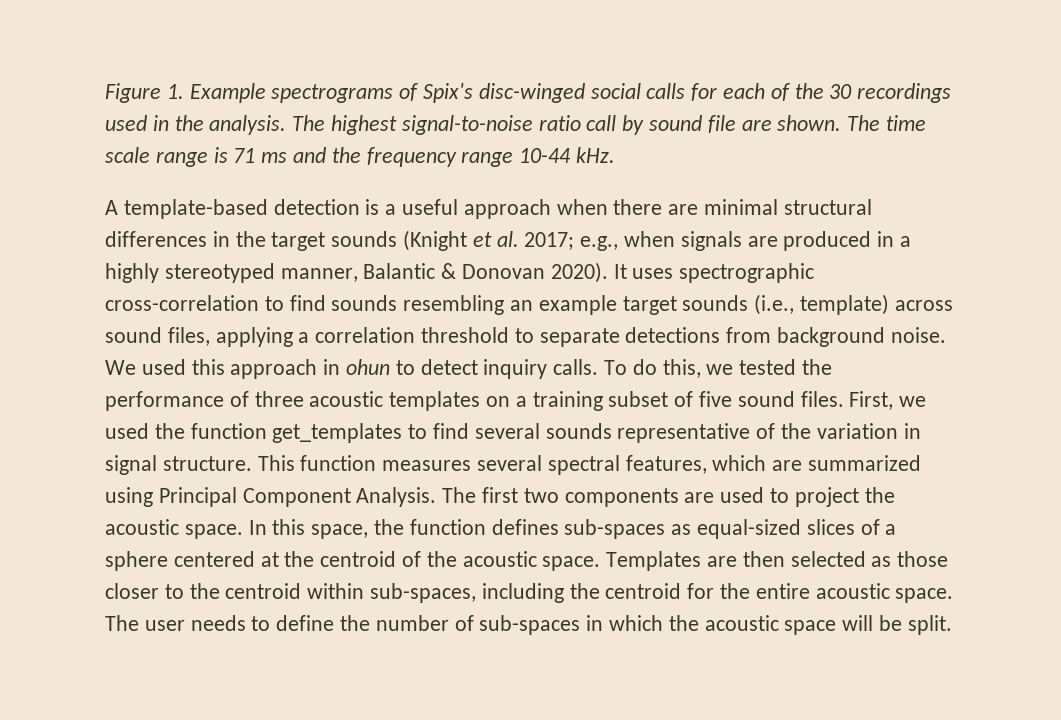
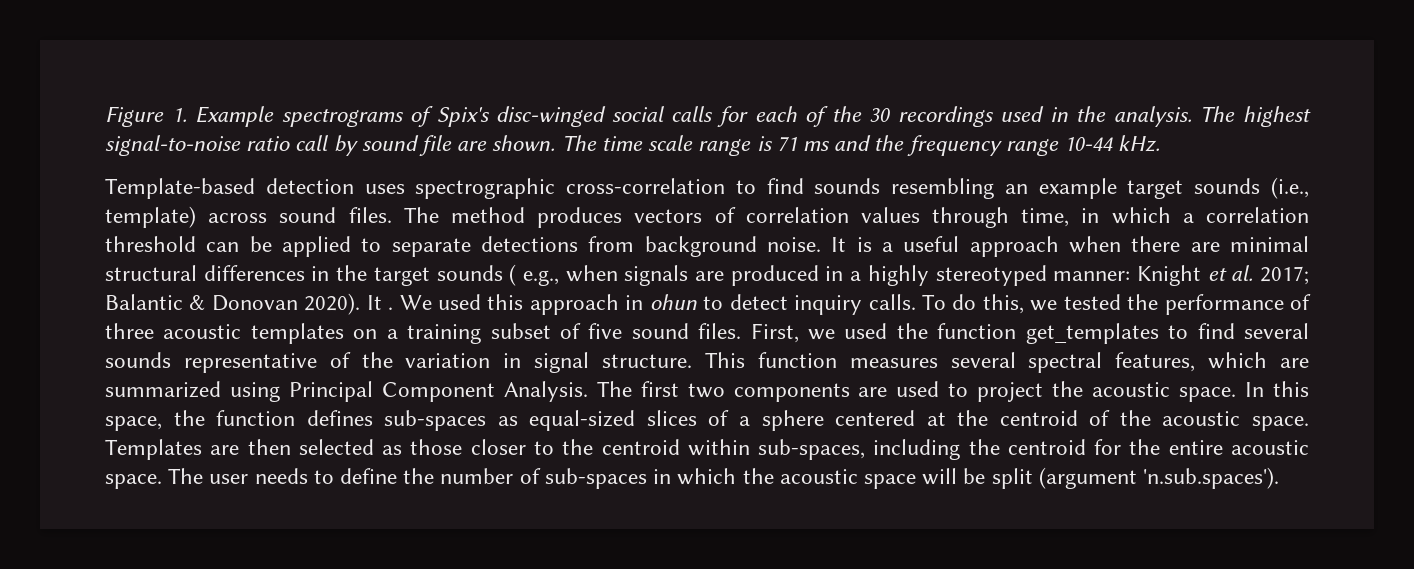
- A template-based detection is a useful approach when there are minimal structural differences in the target sounds (Knight et al. 2017; e.g., when signals are produced in a highly stereotyped manner, Balantic & Donovan 2020). It uses spectrographic cross-correlation to find sounds resembling an example target sounds (i.e., template) across sound files, applying a correlation threshold to separate detections from background noise.
+ Template-based detection uses spectrographic cross-correlation to find sounds resembling an example target sounds (i.e., template) across sound files. The method produces vectors of correlation values through time, in which a correlation threshold can be applied to separate detections from background noise.
+ It is a useful approach when there are minimal structural differences in the target sounds ( e.g., when signals are produced in a highly stereotyped manner: Knight et al. 2017; Balantic & Donovan 2020). It .
- The user needs to define the number of sub-spaces in which the acoustic space will be split.
+ The user needs to define the number of sub-spaces in which the acoustic space will be split (argument 'n.sub.spaces').

